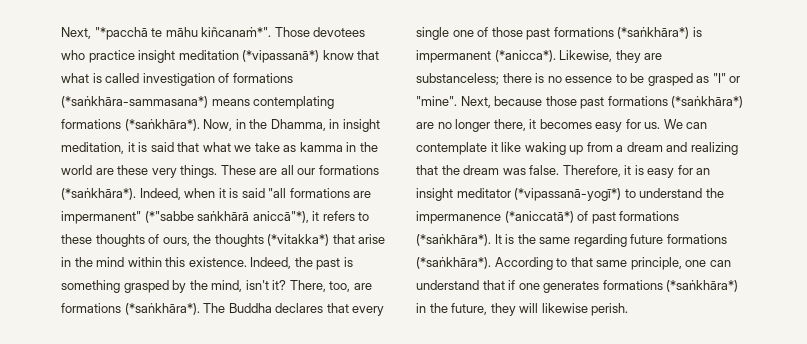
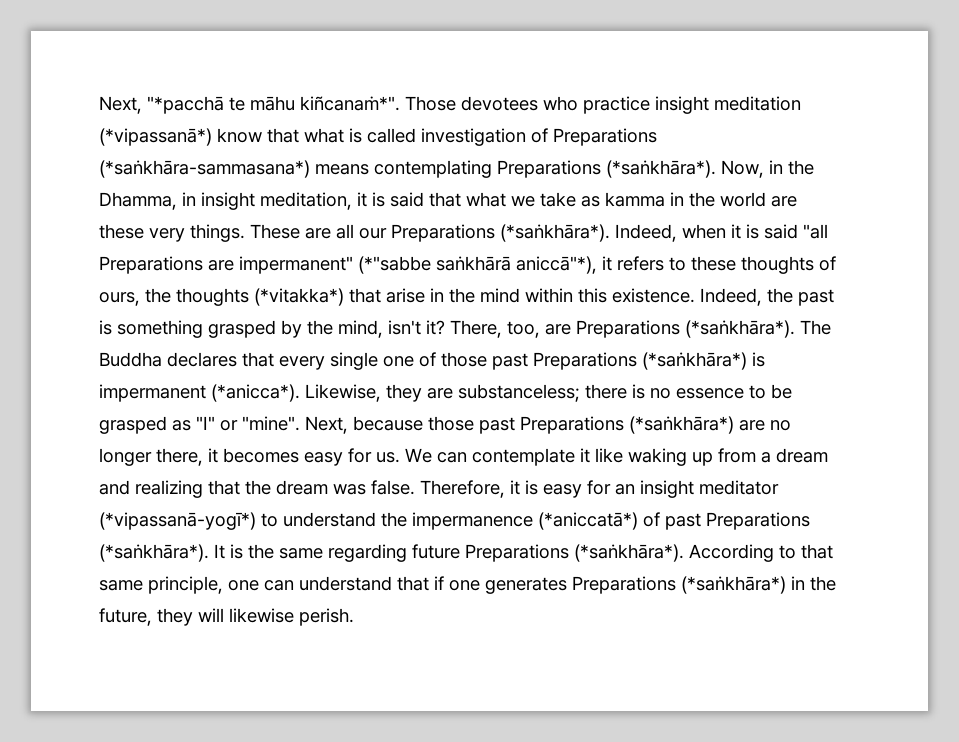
- Those devotees who practice insight meditation (*vipassanā*) know that what is called investigation of formations (*saṅkhāra-sammasana*) means contemplating formations (*saṅkhāra*).
+ Those devotees who practice insight meditation (*vipassanā*) know that what is called investigation of Preparations (*saṅkhāra-sammasana*) means contemplating Preparations (*saṅkhāra*).
- These are all our formations (*saṅkhāra*).
+ These are all our Preparations (*saṅkhāra*).
- Indeed, when it is said "all formations are impermanent" (*"sabbe saṅkhārā aniccā"*), it refers to these thoughts of ours, the thoughts (*vitakka*) that arise in the mind within this existence.
+ Indeed, when it is said "all Preparations are impermanent" (*"sabbe saṅkhārā aniccā"*), it refers to these thoughts of ours, the thoughts (*vitakka*) that arise in the mind within this existence.
- There, too, are formations (*saṅkhāra*).
+ There, too, are Preparations (*saṅkhāra*).
- The Buddha declares that every single one of those past formations (*saṅkhāra*) is impermanent (*anicca*).
+ The Buddha declares that every single one of those past Preparations (*saṅkhāra*) is impermanent (*anicca*).
- Next, because those past formations (*saṅkhāra*) are no longer there, it becomes easy for us.
+ Next, because those past Preparations (*saṅkhāra*) are no longer there, it becomes easy for us.
- Therefore, it is easy for an insight meditator (*vipassanā-yogī*) to understand the impermanence (*aniccatā*) of past formations (*saṅkhāra*).
+ Therefore, it is easy for an insight meditator (*vipassanā-yogī*) to understand the impermanence (*aniccatā*) of past Preparations (*saṅkhāra*).
- It is the same regarding future formations (*saṅkhāra*).
+ It is the same regarding future Preparations (*saṅkhāra*).
- According to that same principle, one can understand that if one generates formations (*saṅkhāra*) in the future, they will likewise perish.
+ According to that same principle, one can understand that if one generates Preparations (*saṅkhāra*) in the future, they will likewise perish.

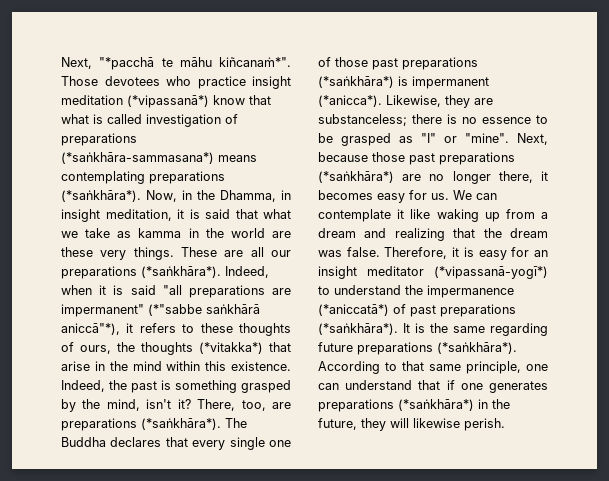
- Those devotees who practice insight meditation (*vipassanā*) know that what is called investigation of Preparations (*saṅkhāra-sammasana*) means contemplating Preparations (*saṅkhāra*).
+ Those devotees who practice insight meditation (*vipassanā*) know that what is called investigation of preparations (*saṅkhāra-sammasana*) means contemplating preparations (*saṅkhāra*).
- These are all our Preparations (*saṅkhāra*).
+ These are all our preparations (*saṅkhāra*).
- Indeed, when it is said "all Preparations are impermanent" (*"sabbe saṅkhārā aniccā"*), it refers to these thoughts of ours, the thoughts (*vitakka*) that arise in the mind within this existence.
+ Indeed, when it is said "all preparations are impermanent" (*"sabbe saṅkhārā aniccā"*), it refers to these thoughts of ours, the thoughts (*vitakka*) that arise in the mind within this existence.
- There, too, are Preparations (*saṅkhāra*).
+ There, too, are preparations (*saṅkhāra*).
- The Buddha declares that every single one of those past Preparations (*saṅkhāra*) is impermanent (*anicca*).
+ The Buddha declares that every single one of those past preparations (*saṅkhāra*) is impermanent (*anicca*).
- Next, because those past Preparations (*saṅkhāra*) are no longer there, it becomes easy for us.
+ Next, because those past preparations (*saṅkhāra*) are no longer there, it becomes easy for us.
- Therefore, it is easy for an insight meditator (*vipassanā-yogī*) to understand the impermanence (*aniccatā*) of past Preparations (*saṅkhāra*).
+ Therefore, it is easy for an insight meditator (*vipassanā-yogī*) to understand the impermanence (*aniccatā*) of past preparations (*saṅkhāra*).
- It is the same regarding future Preparations (*saṅkhāra*).
+ It is the same regarding future preparations (*saṅkhāra*).
- According to that same principle, one can understand that if one generates Preparations (*saṅkhāra*) in the future, they will likewise perish.
+ According to that same principle, one can understand that if one generates preparations (*saṅkhāra*) in the future, they will likewise perish.

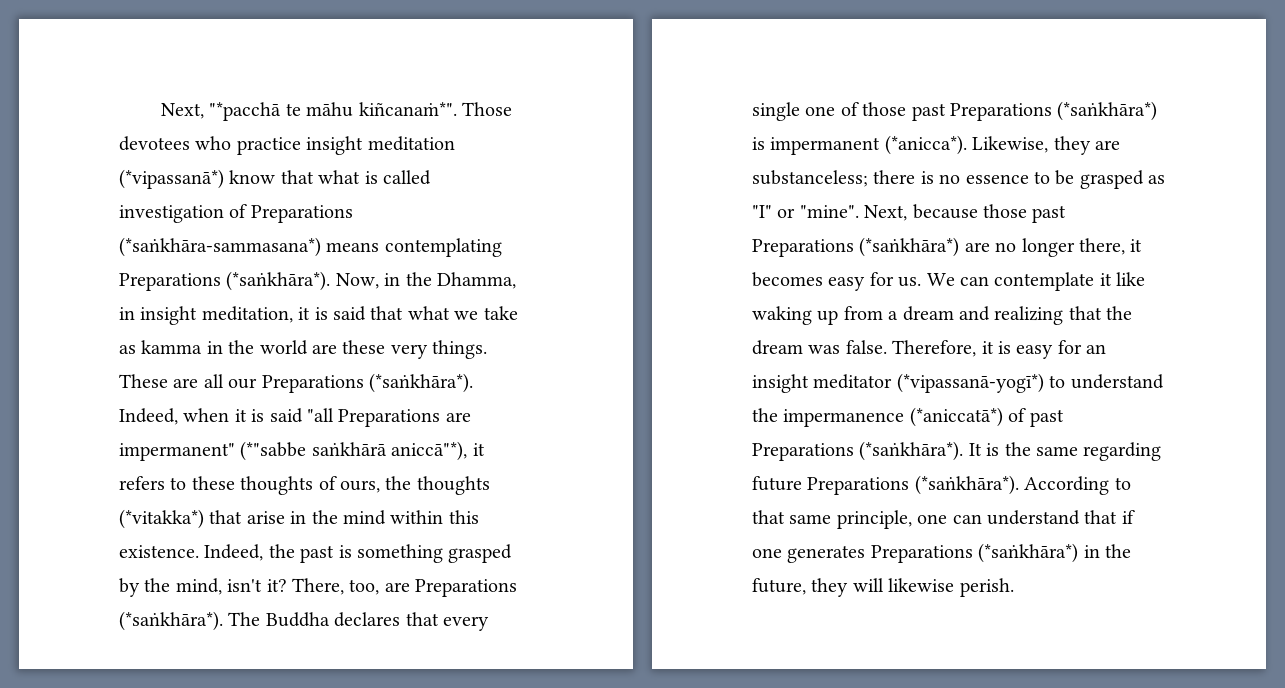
- Those devotees who practice insight meditation (*vipassanā*) know that what is called investigation of preparations (*saṅkhāra-sammasana*) means contemplating preparations (*saṅkhāra*).
+ Those devotees who practice insight meditation (*vipassanā*) know that what is called investigation of Preparations (*saṅkhāra-sammasana*) means contemplating Preparations (*saṅkhāra*).
- These are all our preparations (*saṅkhāra*).
+ These are all our Preparations (*saṅkhāra*).
- Indeed, when it is said "all preparations are impermanent" (*"sabbe saṅkhārā aniccā"*), it refers to these thoughts of ours, the thoughts (*vitakka*) that arise in the mind within this existence.
+ Indeed, when it is said "all Preparations are impermanent" (*"sabbe saṅkhārā aniccā"*), it refers to these thoughts of ours, the thoughts (*vitakka*) that arise in the mind within this existence.
- There, too, are preparations (*saṅkhāra*).
+ There, too, are Preparations (*saṅkhāra*).
- The Buddha declares that every single one of those past preparations (*saṅkhāra*) is impermanent (*anicca*).
+ The Buddha declares that every single one of those past Preparations (*saṅkhāra*) is impermanent (*anicca*).
- Next, because those past preparations (*saṅkhāra*) are no longer there, it becomes easy for us.
+ Next, because those past Preparations (*saṅkhāra*) are no longer there, it becomes easy for us.
- Therefore, it is easy for an insight meditator (*vipassanā-yogī*) to understand the impermanence (*aniccatā*) of past preparations (*saṅkhāra*).
+ Therefore, it is easy for an insight meditator (*vipassanā-yogī*) to understand the impermanence (*aniccatā*) of past Preparations (*saṅkhāra*).
- It is the same regarding future preparations (*saṅkhāra*).
+ It is the same regarding future Preparations (*saṅkhāra*).
- According to that same principle, one can understand that if one generates preparations (*saṅkhāra*) in the future, they will likewise perish.
+ According to that same principle, one can understand that if one generates Preparations (*saṅkhāra*) in the future, they will likewise perish.

